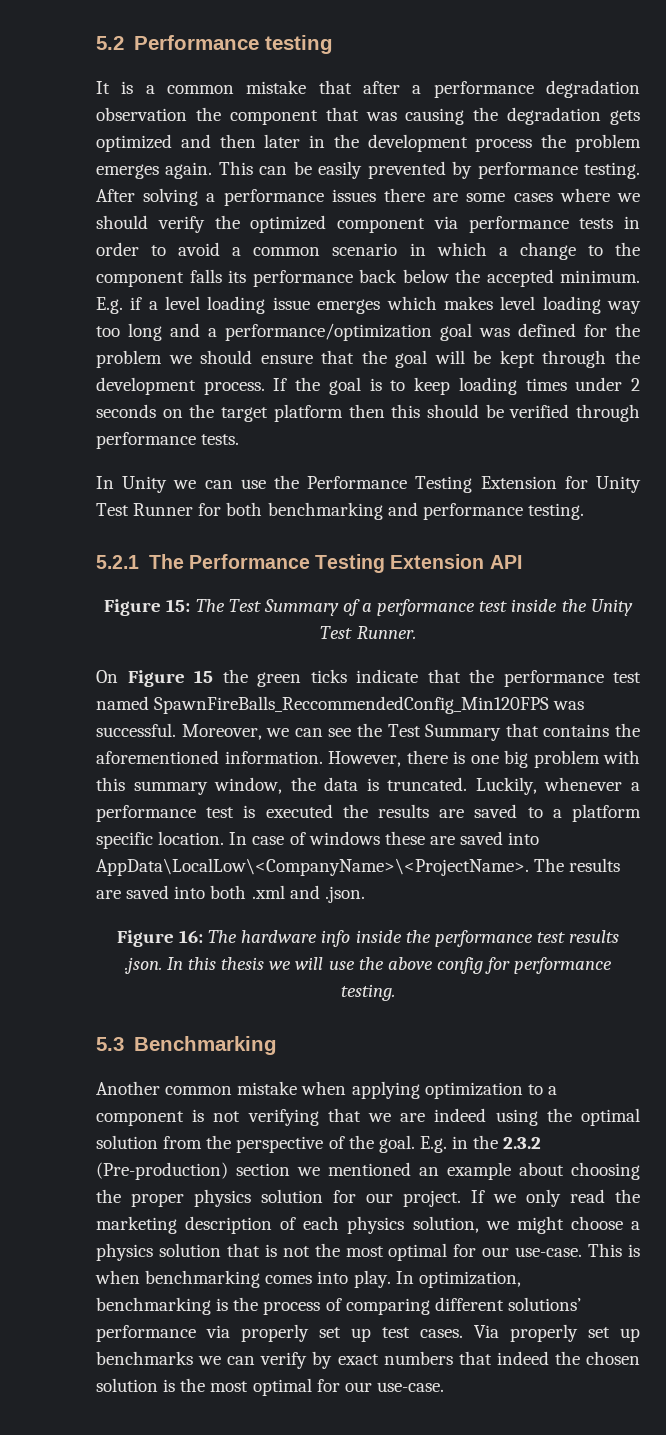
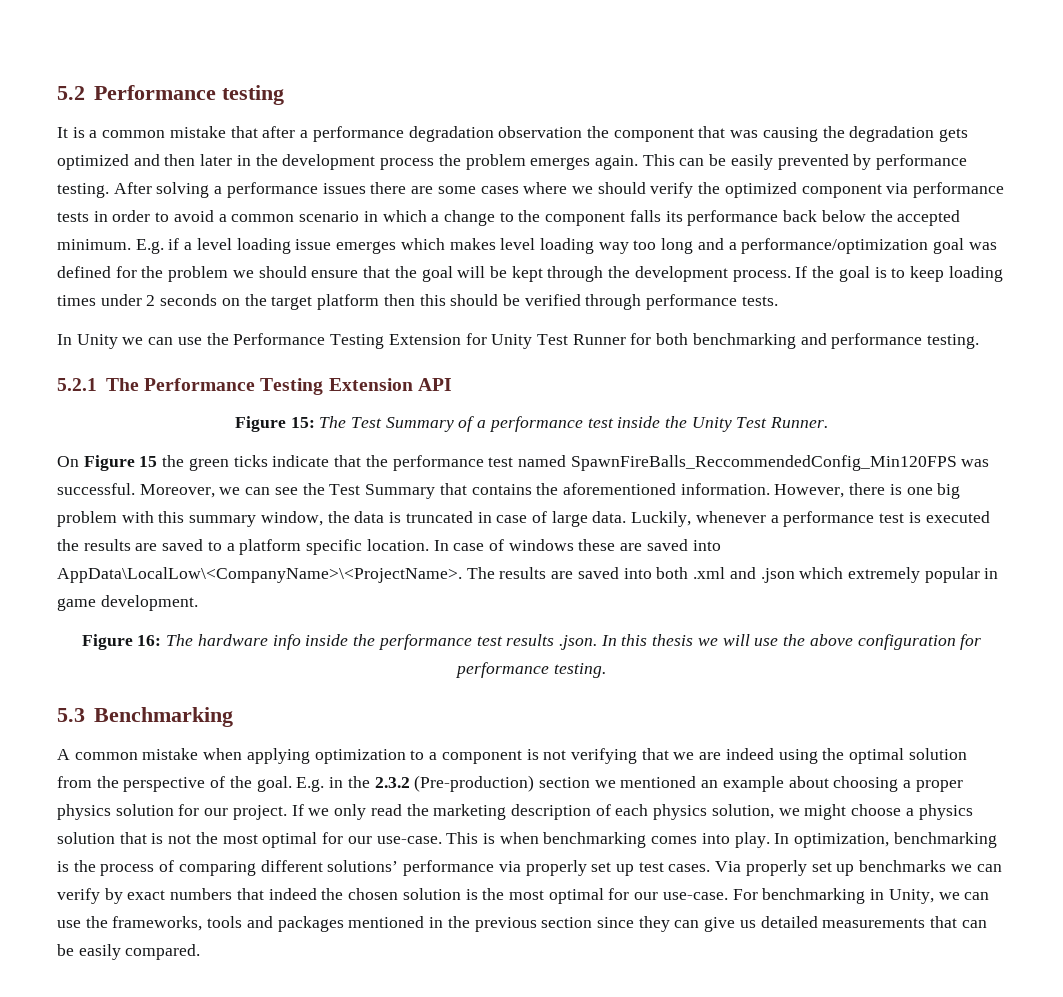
- However, there is one big problem with this summary window, the data is truncated.
+ However, there is one big problem with this summary window, the data is truncated in case of large data.
- The results are saved into both .xml and .json.
+ The results are saved into both .xml and .json which extremely popular in game development.
- Figure 16: The hardware info inside the performance test results .json. In this thesis we will use the above config for performance testing.
+ Figure 16: The hardware info inside the performance test results .json. In this thesis we will use the above configuration for performance testing.
- Another common mistake when applying optimization to a component is not verifying that we are indeed using the optimal solution from the perspective of the goal.
+ A common mistake when applying optimization to a component is not verifying that we are indeed using the optimal solution from the perspective of the goal.
- E.g. in the 2.3.2 (Pre-production) section we mentioned an example about choosing the proper physics solution for our project.
+ E.g. in the 2.3.2 (Pre-production) section we mentioned an example about choosing a proper physics solution for our project.
+ For benchmarking in Unity, we can use the frameworks, tools and packages mentioned in the previous section since they can give us detailed measurements that can be easily compared.

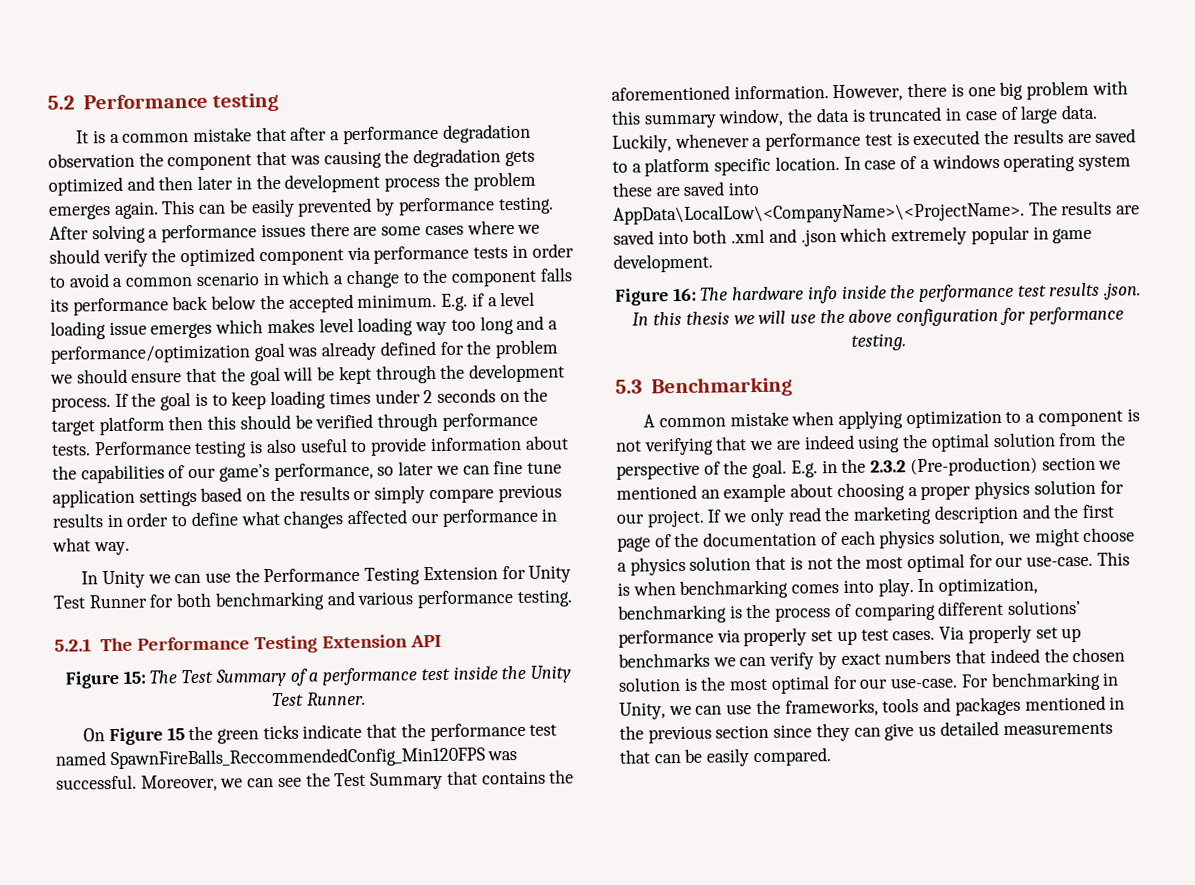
- E.g. if a level loading issue emerges which makes level loading way too long and a performance/optimization goal was defined for the problem we should ensure that the goal will be kept through the development process.
+ E.g. if a level loading issue emerges which makes level loading way too long and a performance/optimization goal was already defined for the problem we should ensure that the goal will be kept through the development process.
+ Performance testing is also useful to provide information about the capabilities of our game’s performance, so later we can fine tune application settings based on the results or simply compare previous results in order to define what changes affected our performance in what way.
- In Unity we can use the Performance Testing Extension for Unity Test Runner for both benchmarking and performance testing.
+ In Unity we can use the Performance Testing Extension for Unity Test Runner for both benchmarking and various performance testing.
- In case of windows these are saved into AppData\LocalLow\<CompanyName>\<ProjectName>.
+ In case of a windows operating system these are saved into AppData\LocalLow\<CompanyName>\<ProjectName>.
- If we only read the marketing description of each physics solution, we might choose a physics solution that is not the most optimal for our use-case.
+ If we only read the marketing description and the first page of the documentation of each physics solution, we might choose a physics solution that is not the most optimal for our use-case.

